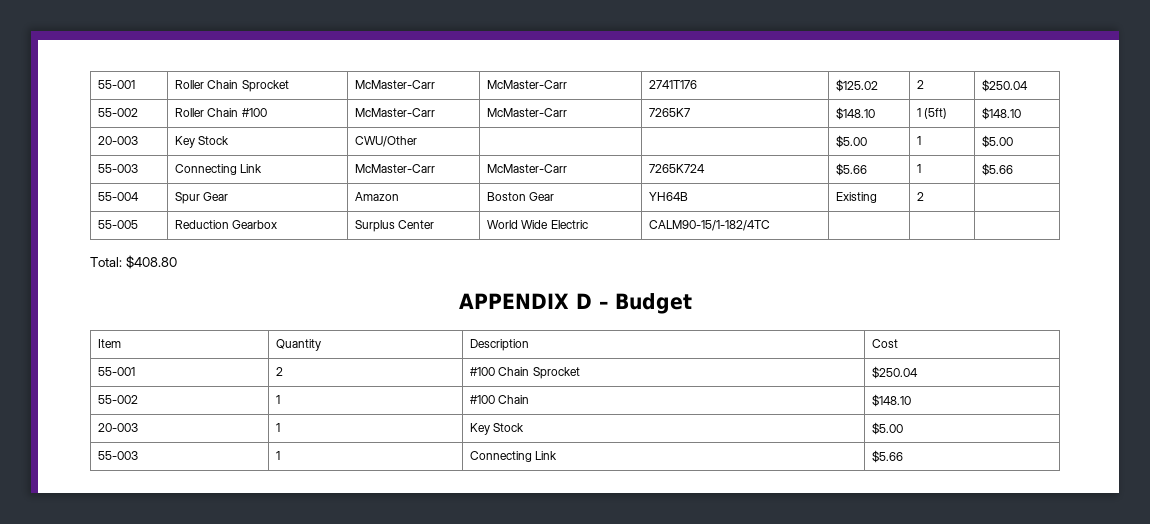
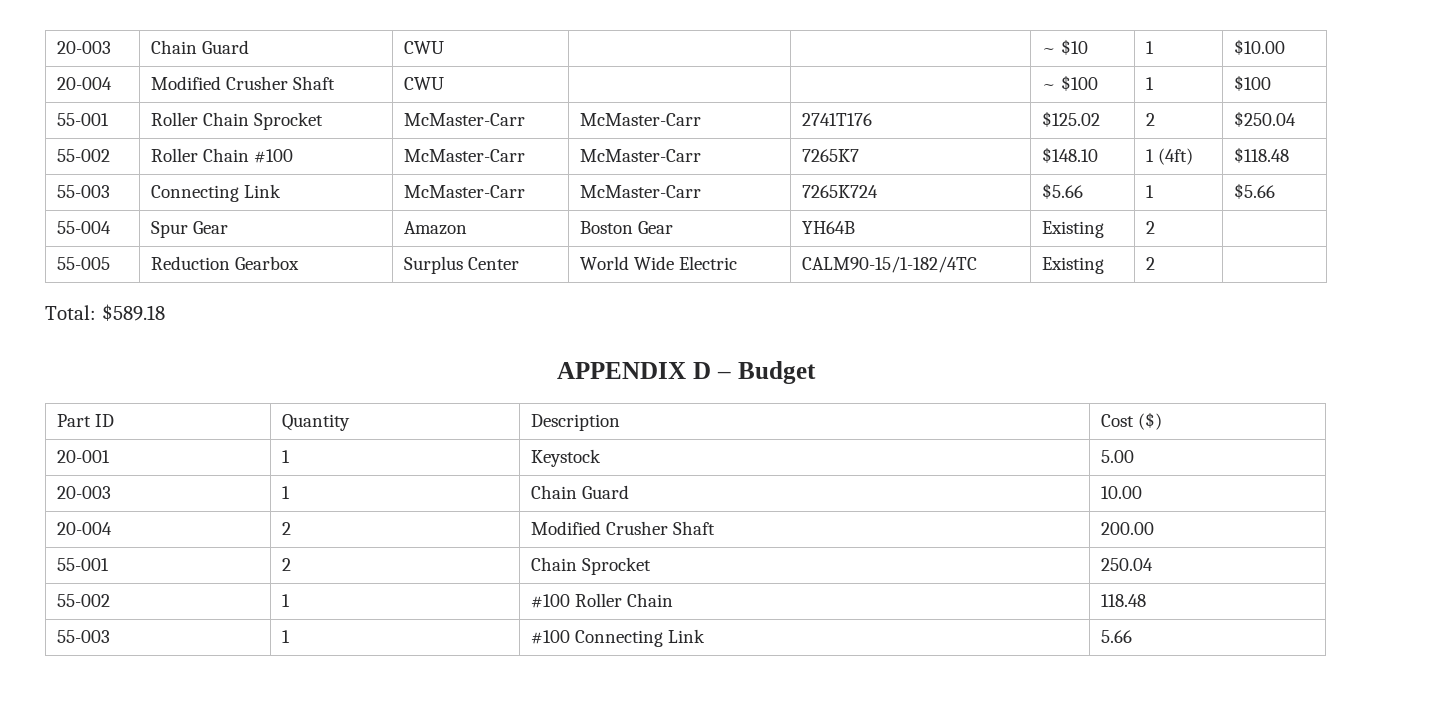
+ 20-003 | Chain Guard | CWU | | | ~ $10 | 1 | $10.00
+ 20-004 | Modified Crusher Shaft | CWU | | | ~ $100 | 1 | $100
- 55-002 | Roller Chain #100 | McMaster-Carr | McMaster-Carr | 7265K7 | $148.10 | 1 (5ft) | $148.10
- 20-003 | Key Stock | CWU/Other | | | $5.00 | 1 | $5.00
+ 55-002 | Roller Chain #100 | McMaster-Carr | McMaster-Carr | 7265K7 | $148.10 | 1 (4ft) | $118.48
- 55-005 | Reduction Gearbox | Surplus Center | World Wide Electric | CALM90-15/1-182/4TC | | |
+ 55-005 | Reduction Gearbox | Surplus Center | World Wide Electric | CALM90-15/1-182/4TC | Existing | 2 |
- Total: $408.80
+ Total: $589.18
- Item | Quantity | Description | Cost
+ Part ID | Quantity | Description | Cost ($)
+ 20-001 | 1 | Keystock | 5.00
+ 20-003 | 1 | Chain Guard | 10.00
+ 20-004 | 2 | Modified Crusher Shaft | 200.00
- 55-001 | 2 | #100 Chain Sprocket | $250.04
+ 55-001 | 2 | Chain Sprocket | 250.04
- 55-002 | 1 | #100 Chain | $148.10
- 20-003 | 1 | Key Stock | $5.00
+ 55-002 | 1 | #100 Roller Chain | 118.48
- 55-003 | 1 | Connecting Link | $5.66
+ 55-003 | 1 | #100 Connecting Link | 5.66

